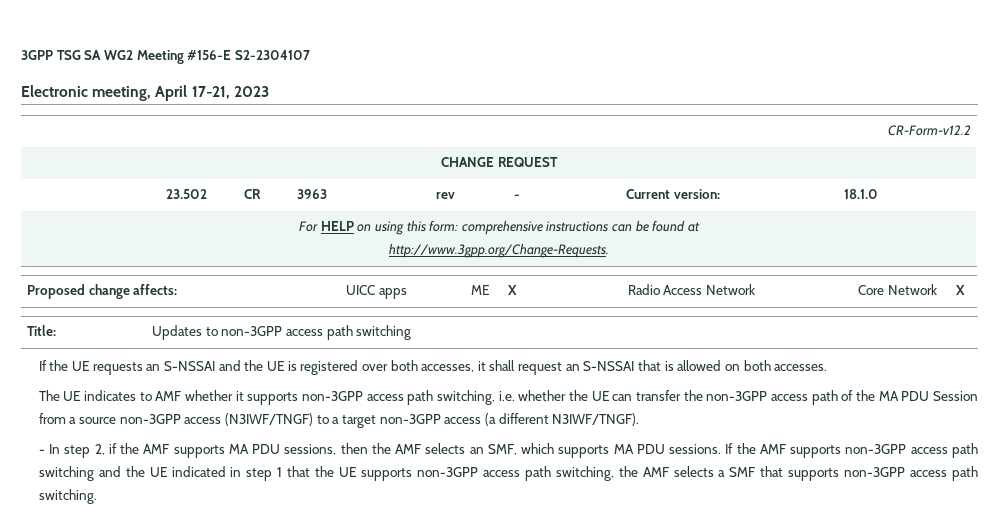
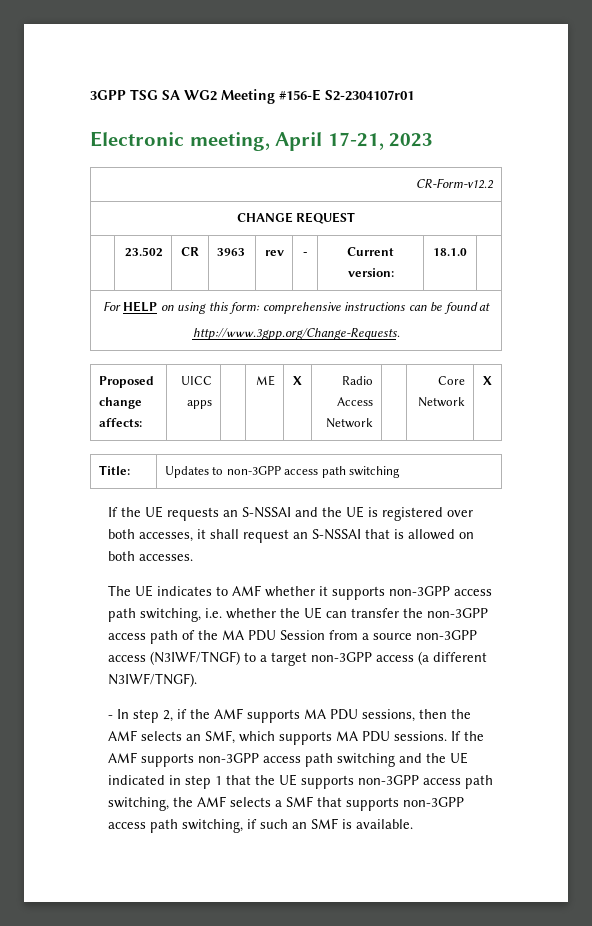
- 3GPP TSG SA WG2 Meeting #156-E S2-2304107
+ 3GPP TSG SA WG2 Meeting #156-E S2-2304107r01
- If the AMF supports non-3GPP access path switching and the UE indicated in step 1 that the UE supports non-3GPP access path switching, the AMF selects a SMF that supports non-3GPP access path switching.
+ If the AMF supports non-3GPP access path switching and the UE indicated in step 1 that the UE supports non-3GPP access path switching, the AMF selects a SMF that supports non-3GPP access path switching, if such an SMF is available.

